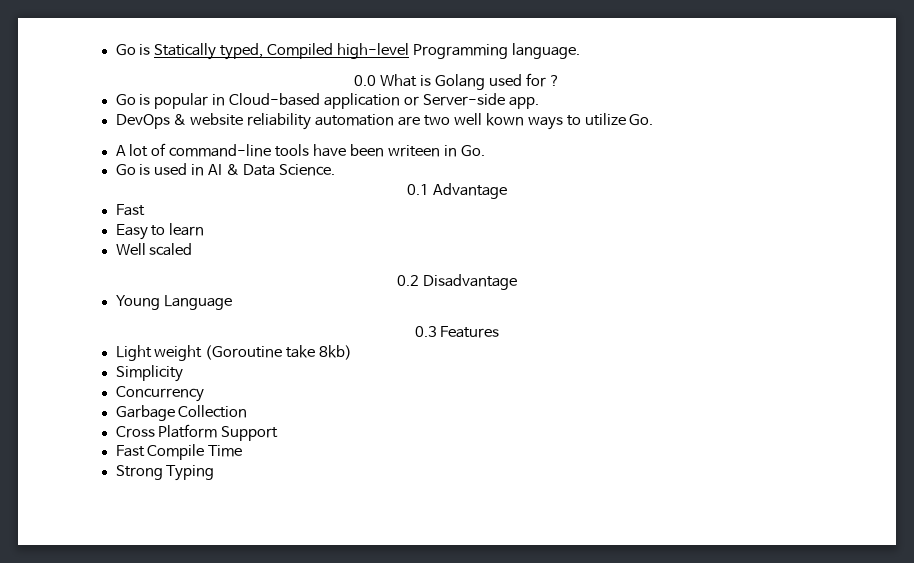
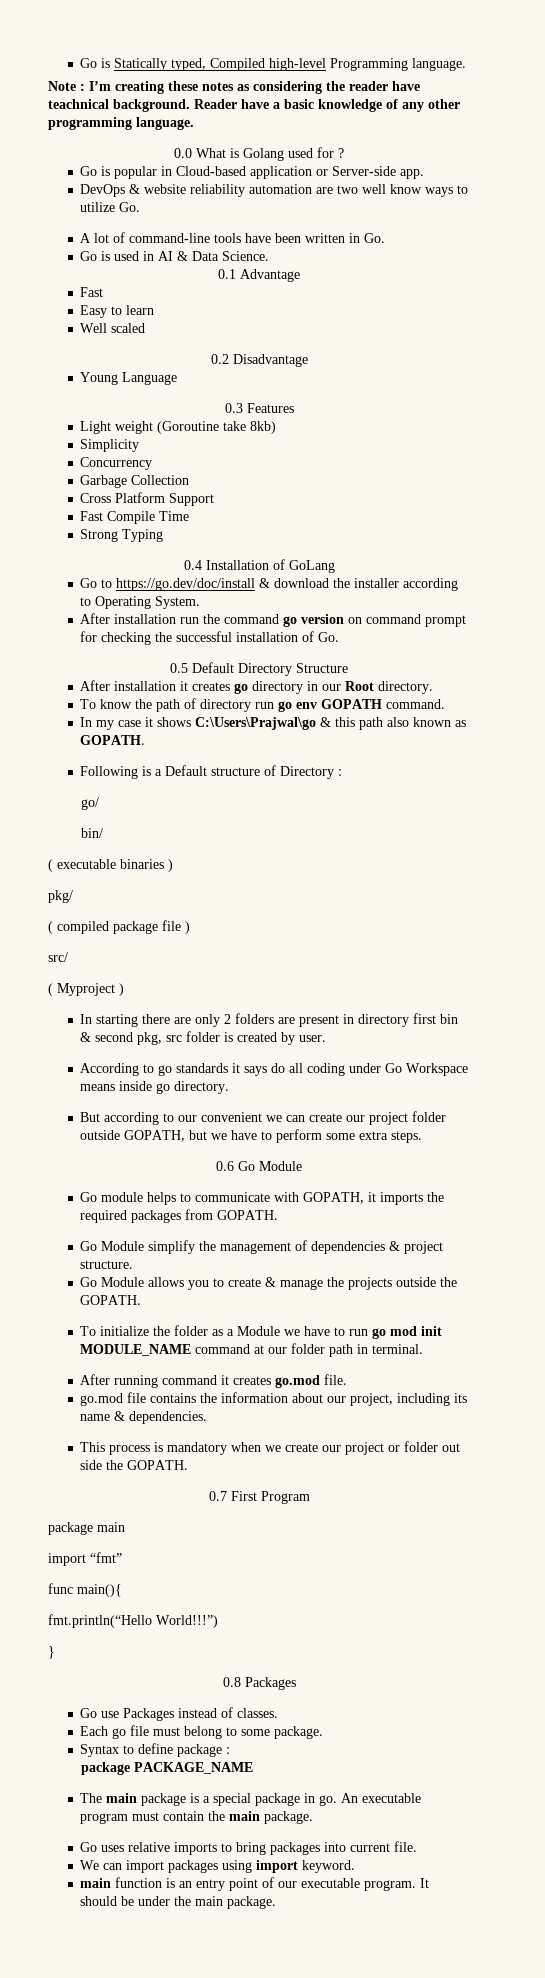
+ Note : I’m creating these notes as considering the reader have teachnical background. Reader have a basic knowledge of any other programming language.
- DevOps & website reliability automation are two well kown ways to utilize Go.
+ DevOps & website reliability automation are two well know ways to utilize Go.
- A lot of command-line tools have been writeen in Go.
+ A lot of command-line tools have been written in Go.
+ 0.4 Installation of GoLang
+ Go to https://go.dev/doc/install & download the installer according to Operating System.
+ After installation run the command go version on command prompt for checking the successful installation of Go.
+ 0.5 Default Directory Structure
+ After installation it creates go directory in our Root directory.
+ To know the path of directory run go env GOPATH command.
+ In my case it shows C:\Users\Prajwal\go & this path also known as GOPATH.
+ Following is a Default structure of Directory :
+ go/
+ bin/
+ ( executable binaries )
+ pkg/
+ ( compiled package file )
+ src/
+ ( Myproject )
+ In starting there are only 2 folders are present in directory first bin & second pkg, src folder is created by user.
+ According to go standards it says do all coding under Go Workspace means inside go directory.
+ But according to our convenient we can create our project folder outside GOPATH, but we have to perform some extra steps.
+ 0.6 Go Module
+ Go module helps to communicate with GOPATH, it imports the required packages from GOPATH.
+ Go Module simplify the management of dependencies & project structure.
+ Go Module allows you to create & manage the projects outside the GOPATH.
+ To initialize the folder as a Module we have to run go mod init MODULE_NAME command at our folder path in terminal.
+ After running command it creates go.mod file.
+ go.mod file contains the information about our project, including its name & dependencies.
+ This process is mandatory when we create our project or folder out side the GOPATH.
+ 0.7 First Program
+ package main
+ import “fmt”
+ func main(){
+ fmt.println(“Hello World!!!”)
+ }
+ 0.8 Packages
+ Go use Packages instead of classes.
+ Each go file must belong to some package.
+ Syntax to define package :
+ package PACKAGE_NAME
+ The main package is a special package in go. An executable program must contain the main package.
+ Go uses relative imports to bring packages into current file.
+ We can import packages using import keyword.
+ main function is an entry point of our executable program. It should be under the main package.

